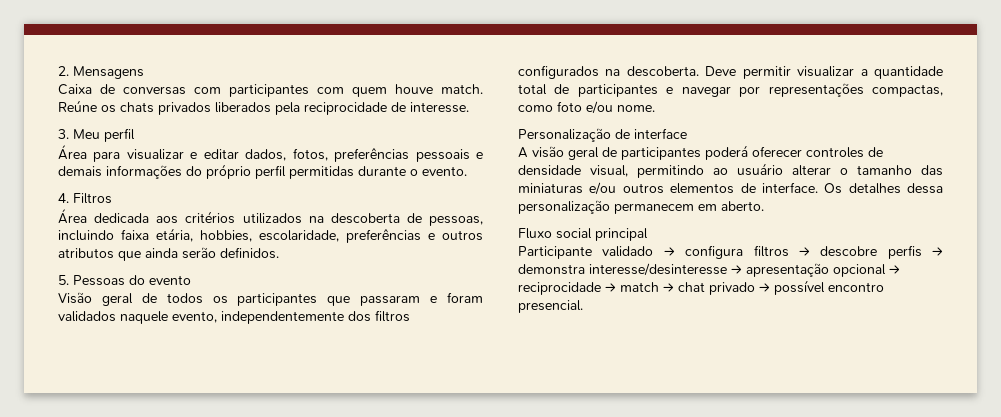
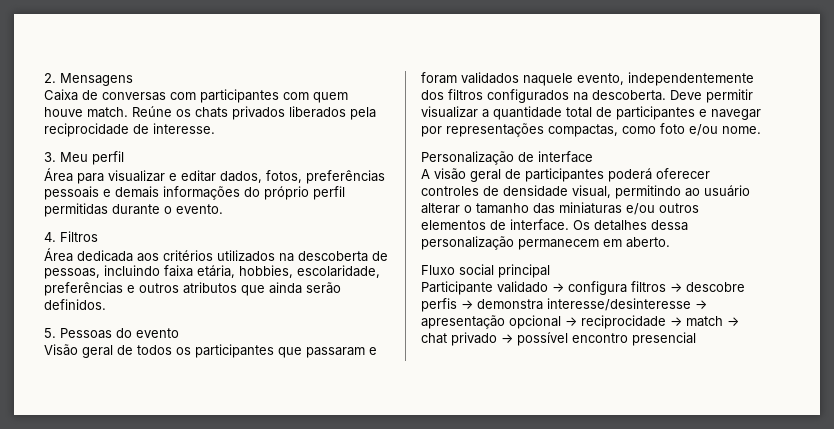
- Participante validado → configura filtros → descobre perfis → demonstra interesse/desinteresse → apresentação opcional → reciprocidade → match → chat privado → possível encontro presencial.
+ Participante validado → configura filtros → descobre perfis → demonstra interesse/desinteresse → apresentação opcional → reciprocidade → match → chat privado → possível encontro presencial

